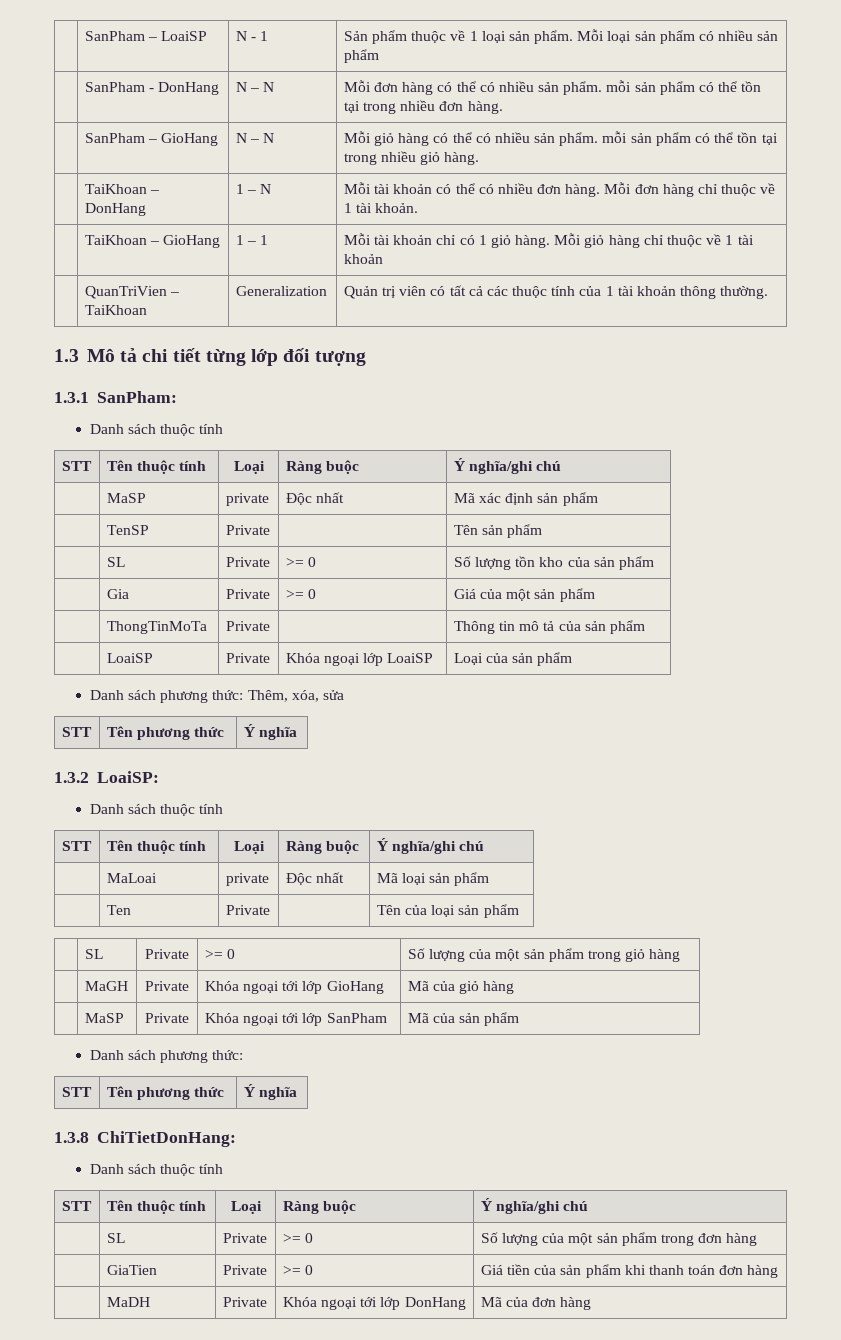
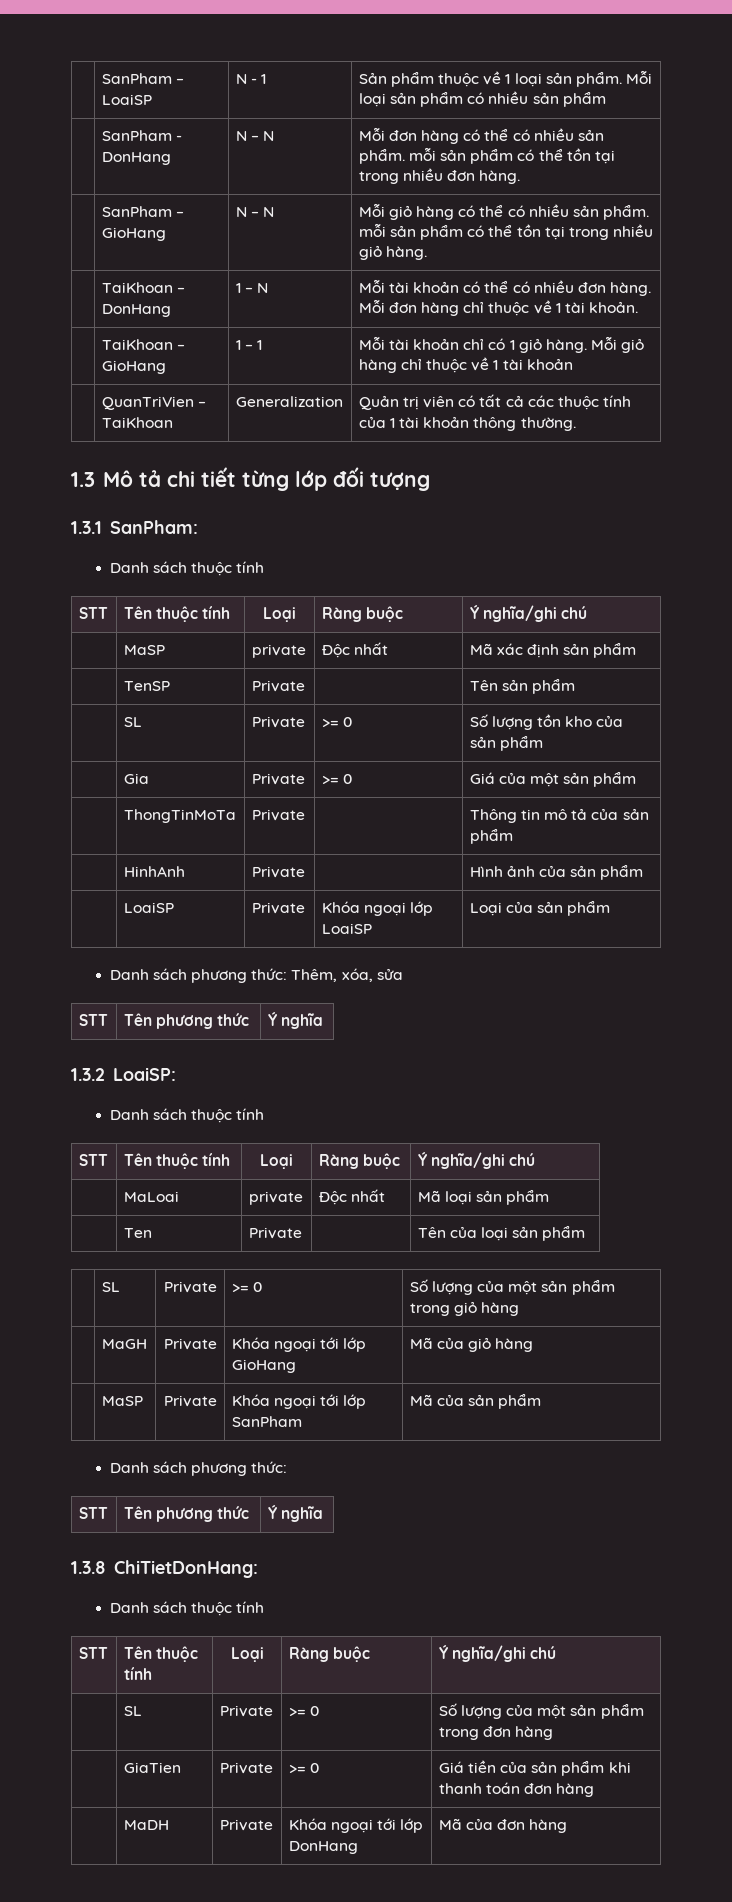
+ | HinhAnh | Private | | Hình ảnh của sản phẩm

